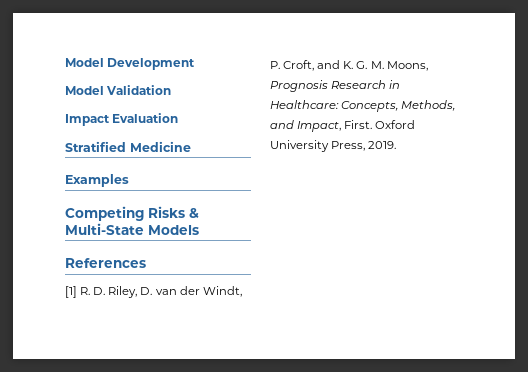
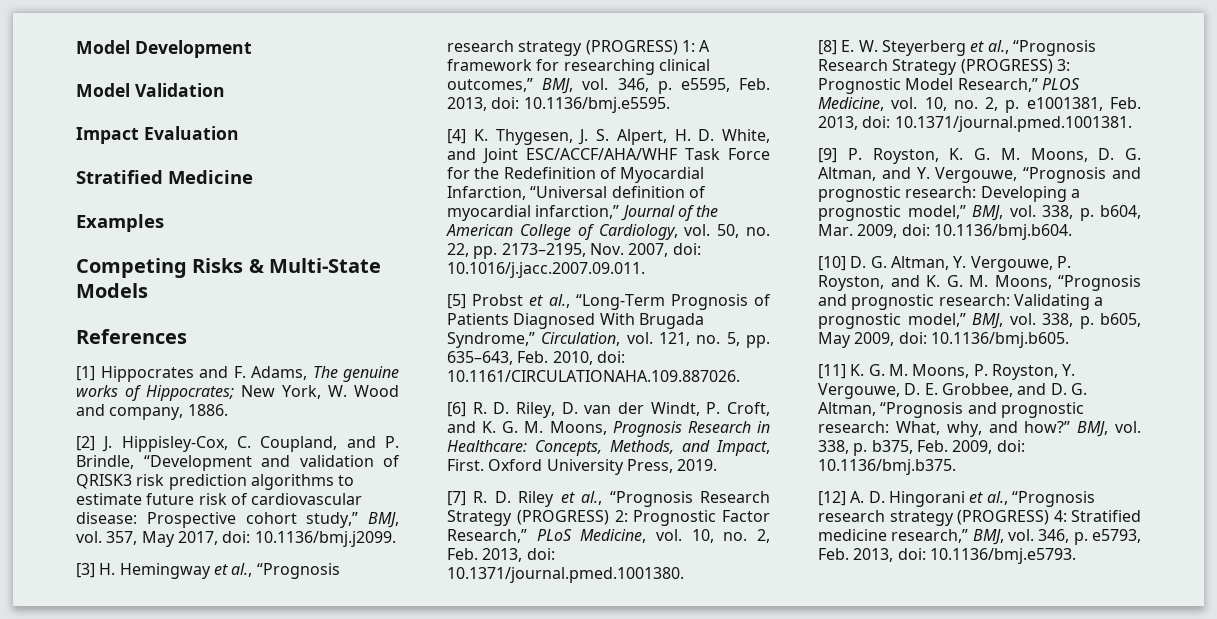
- [1] R. D. Riley, D. van der Windt, P. Croft, and K. G. M. Moons, Prognosis Research in Healthcare: Concepts, Methods, and Impact, First.
+ [1] Hippocrates and F. Adams, The genuine works of Hippocrates; New York, W. Wood and company, 1886.
+ [2] J. Hippisley-Cox, C. Coupland, and P. Brindle, “Development and validation of QRISK3 risk prediction algorithms to estimate future risk of cardiovascular disease: Prospective cohort study,” BMJ, vol. 357, May 2017, doi: 10.1136/bmj.j2099.
+ [3] H. Hemingway et al., “Prognosis research strategy (PROGRESS) 1: A framework for researching clinical outcomes,” BMJ, vol. 346, p. e5595, Feb. 2013, doi: 10.1136/bmj.e5595.
+ [4] K. Thygesen, J. S. Alpert, H. D. White, and Joint ESC/ACCF/AHA/WHF Task Force for the Redefinition of Myocardial Infarction, “Universal definition of myocardial infarction,” Journal of the American College of Cardiology, vol. 50, no. 22, pp. 2173–2195, Nov. 2007, doi: 10.1016/j.jacc.2007.09.011.
+ [5] Probst et al., “Long-Term Prognosis of Patients Diagnosed With Brugada Syndrome,” Circulation, vol. 121, no. 5, pp. 635–643, Feb. 2010, doi: 10.1161/CIRCULATIONAHA.109.887026.
+ [6] R. D. Riley, D. van der Windt, P. Croft, and K. G. M. Moons, Prognosis Research in Healthcare: Concepts, Methods, and Impact, First.
+ [7] R. D. Riley et al., “Prognosis Research Strategy (PROGRESS) 2: Prognostic Factor Research,” PLoS Medicine, vol. 10, no. 2, Feb. 2013, doi: 10.1371/journal.pmed.1001380.
+ [8] E. W. Steyerberg et al., “Prognosis Research Strategy (PROGRESS) 3: Prognostic Model Research,” PLOS Medicine, vol. 10, no. 2, p. e1001381, Feb. 2013, doi: 10.1371/journal.pmed.1001381.
+ [9] P. Royston, K. G. M. Moons, D. G. Altman, and Y. Vergouwe, “Prognosis and prognostic research: Developing a prognostic model,” BMJ, vol. 338, p. b604, Mar. 2009, doi: 10.1136/bmj.b604.
+ [10] D. G. Altman, Y. Vergouwe, P. Royston, and K. G. M. Moons, “Prognosis and prognostic research: Validating a prognostic model,” BMJ, vol. 338, p. b605, May 2009, doi: 10.1136/bmj.b605.
+ [11] K. G. M. Moons, P. Royston, Y. Vergouwe, D. E. Grobbee, and D. G. Altman, “Prognosis and prognostic research: What, why, and how?” BMJ, vol. 338, p. b375, Feb. 2009, doi: 10.1136/bmj.b375.
+ [12] A. D. Hingorani et al., “Prognosis research strategy (PROGRESS) 4: Stratified medicine research,” BMJ, vol. 346, p. e5793, Feb. 2013, doi: 10.1136/bmj.e5793.

